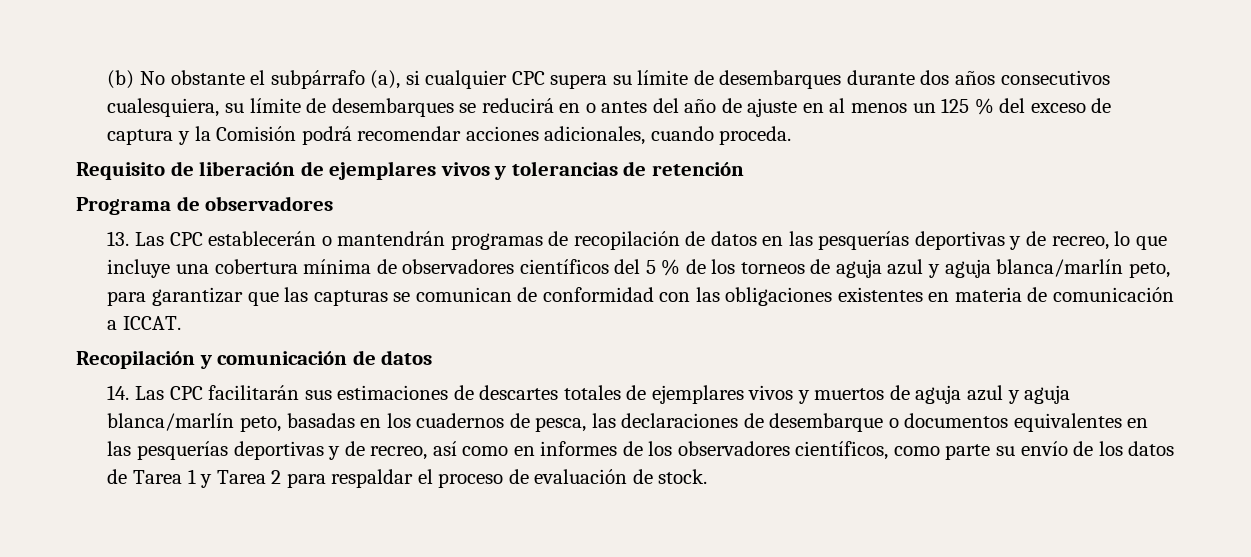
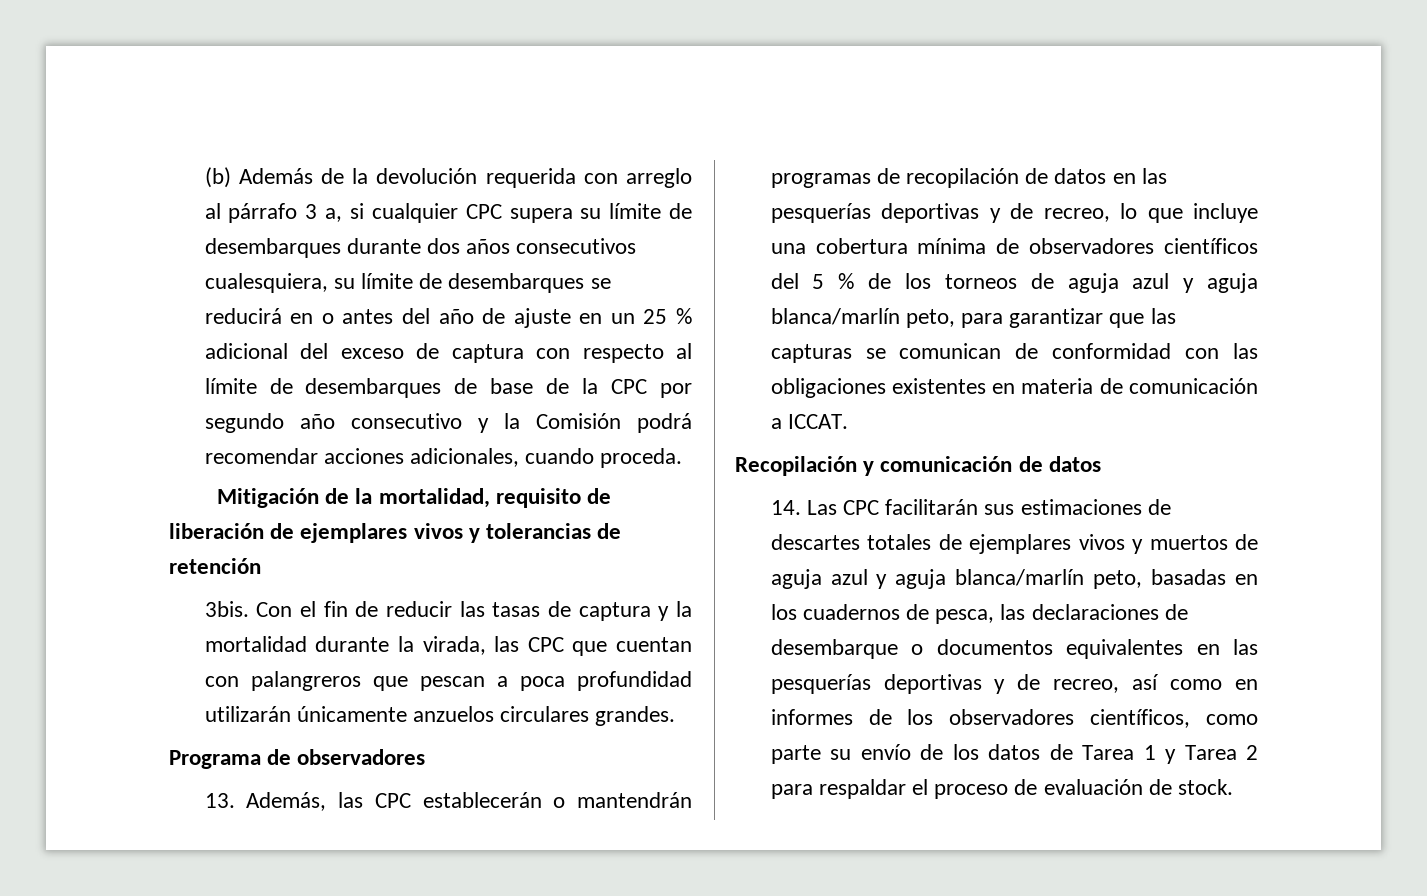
- (b) No obstante el subpárrafo (a), si cualquier CPC supera su límite de desembarques durante dos años consecutivos cualesquiera, su límite de desembarques se reducirá en o antes del año de ajuste en al menos un 125 % del exceso de captura y la Comisión podrá recomendar acciones adicionales, cuando proceda.
+ (b) Además de la devolución requerida con arreglo al párrafo 3 a, si cualquier CPC supera su límite de desembarques durante dos años consecutivos cualesquiera, su límite de desembarques se reducirá en o antes del año de ajuste en un 25 % adicional del exceso de captura con respecto al límite de desembarques de base de la CPC por segundo año consecutivo y la Comisión podrá recomendar acciones adicionales, cuando proceda.
- Requisito de liberación de ejemplares vivos y tolerancias de retención
+ Mitigación de la mortalidad, requisito de liberación de ejemplares vivos y tolerancias de retención
+ 3bis. Con el fin de reducir las tasas de captura y la mortalidad durante la virada, las CPC que cuentan con palangreros que pescan a poca profundidad utilizarán únicamente anzuelos circulares grandes.
- 13. Las CPC establecerán o mantendrán programas de recopilación de datos en las pesquerías deportivas y de recreo, lo que incluye una cobertura mínima de observadores científicos del 5 % de los torneos de aguja azul y aguja blanca/marlín peto, para garantizar que las capturas se comunican de conformidad con las obligaciones existentes en materia de comunicación a ICCAT.
+ 13. Además, las CPC establecerán o mantendrán programas de recopilación de datos en las pesquerías deportivas y de recreo, lo que incluye una cobertura mínima de observadores científicos del 5 % de los torneos de aguja azul y aguja blanca/marlín peto, para garantizar que las capturas se comunican de conformidad con las obligaciones existentes en materia de comunicación a ICCAT.

